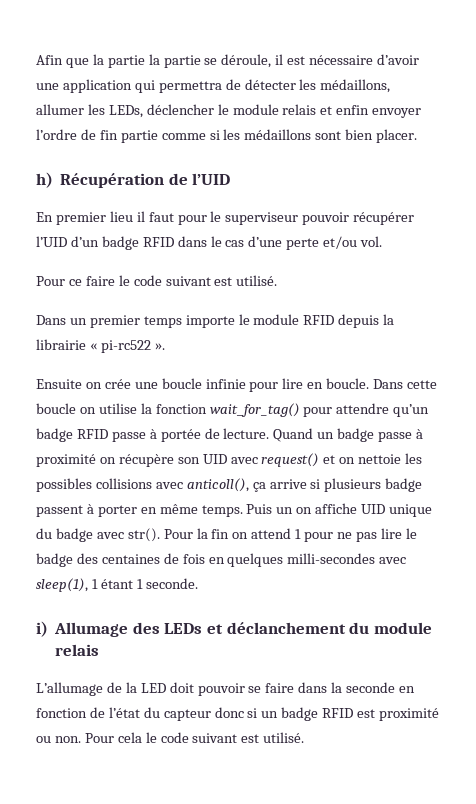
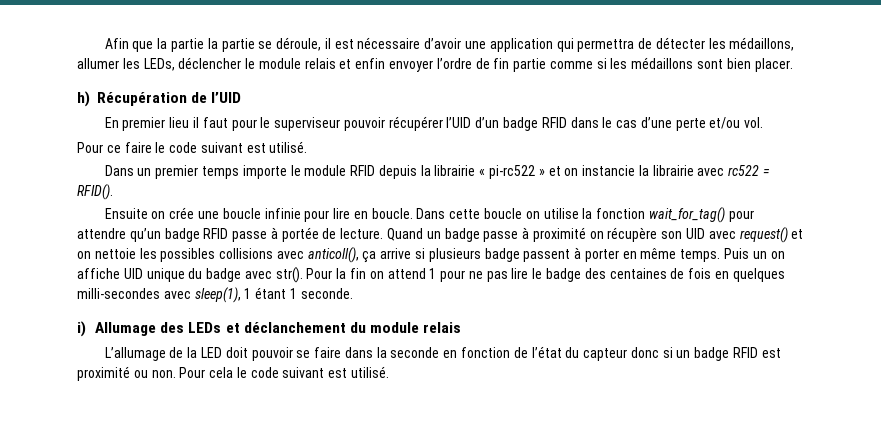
- Dans un premier temps importe le module RFID depuis la librairie « pi-rc522 ».
+ Dans un premier temps importe le module RFID depuis la librairie « pi-rc522 » et on instancie la librairie avec rc522 = RFID().

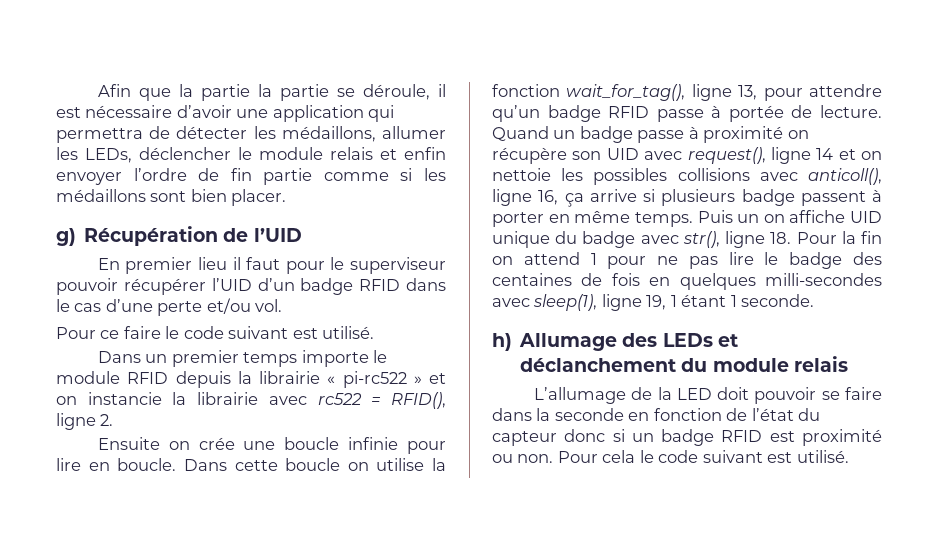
- h) Récupération de l’UID
+ g) Récupération de l’UID
- Dans un premier temps importe le module RFID depuis la librairie « pi-rc522 » et on instancie la librairie avec rc522 = RFID().
+ Dans un premier temps importe le module RFID depuis la librairie « pi-rc522 » et on instancie la librairie avec rc522 = RFID(), ligne 2.
- Dans cette boucle on utilise la fonction wait_for_tag() pour attendre qu’un badge RFID passe à portée de lecture.
+ Dans cette boucle on utilise la fonction wait_for_tag(), ligne 13, pour attendre qu’un badge RFID passe à portée de lecture.
- Quand un badge passe à proximité on récupère son UID avec request() et on nettoie les possibles collisions avec anticoll(), ça arrive si plusieurs badge passent à porter en même temps.
+ Quand un badge passe à proximité on récupère son UID avec request(), ligne 14 et on nettoie les possibles collisions avec anticoll(), ligne 16, ça arrive si plusieurs badge passent à porter en même temps.
- Puis un on affiche UID unique du badge avec str(). Pour la fin on attend 1 pour ne pas lire le badge des centaines de fois en quelques milli-secondes avec sleep(1), 1 étant 1 seconde.
+ Puis un on affiche UID unique du badge avec str(), ligne 18. Pour la fin on attend 1 pour ne pas lire le badge des centaines de fois en quelques milli-secondes avec sleep(1), ligne 19, 1 étant 1 seconde.
- i) Allumage des LEDs et déclanchement du module relais
+ h) Allumage des LEDs et déclanchement du module relais

